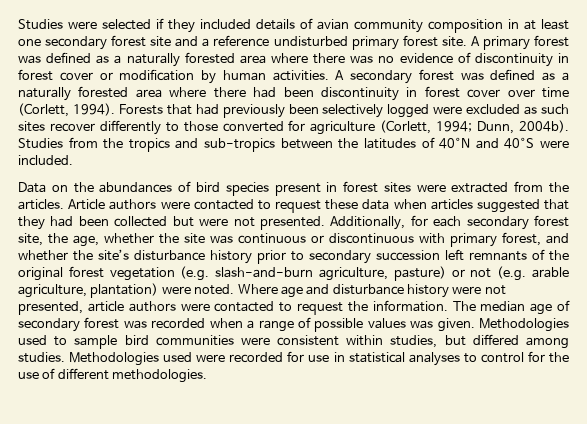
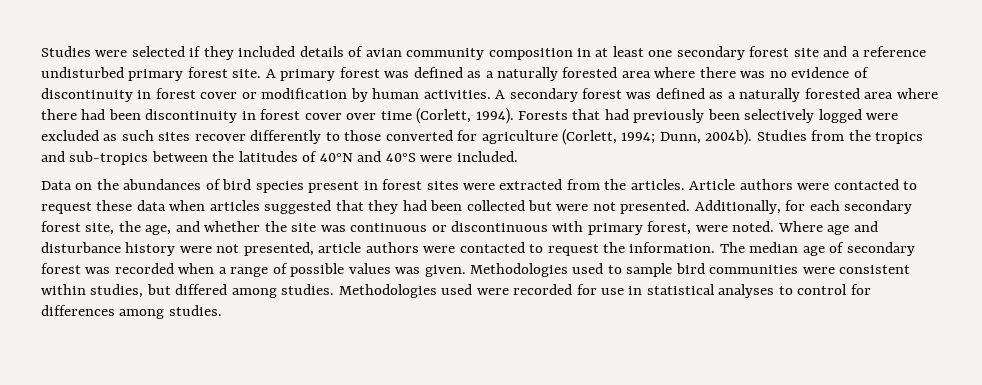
- Additionally, for each secondary forest site, the age, whether the site was continuous or discontinuous with primary forest, and whether the site’s disturbance history prior to secondary succession left remnants of the original forest vegetation (e.g. slash-and-burn agriculture, pasture) or not (e.g. arable agriculture, plantation) were noted.
+ Additionally, for each secondary forest site, the age, and whether the site was continuous or discontinuous with primary forest, were noted.
- Methodologies used were recorded for use in statistical analyses to control for the use of different methodologies.
+ Methodologies used were recorded for use in statistical analyses to control for differences among studies.

